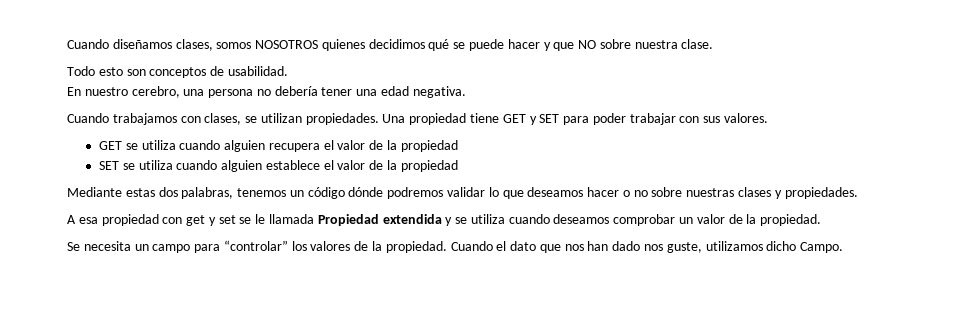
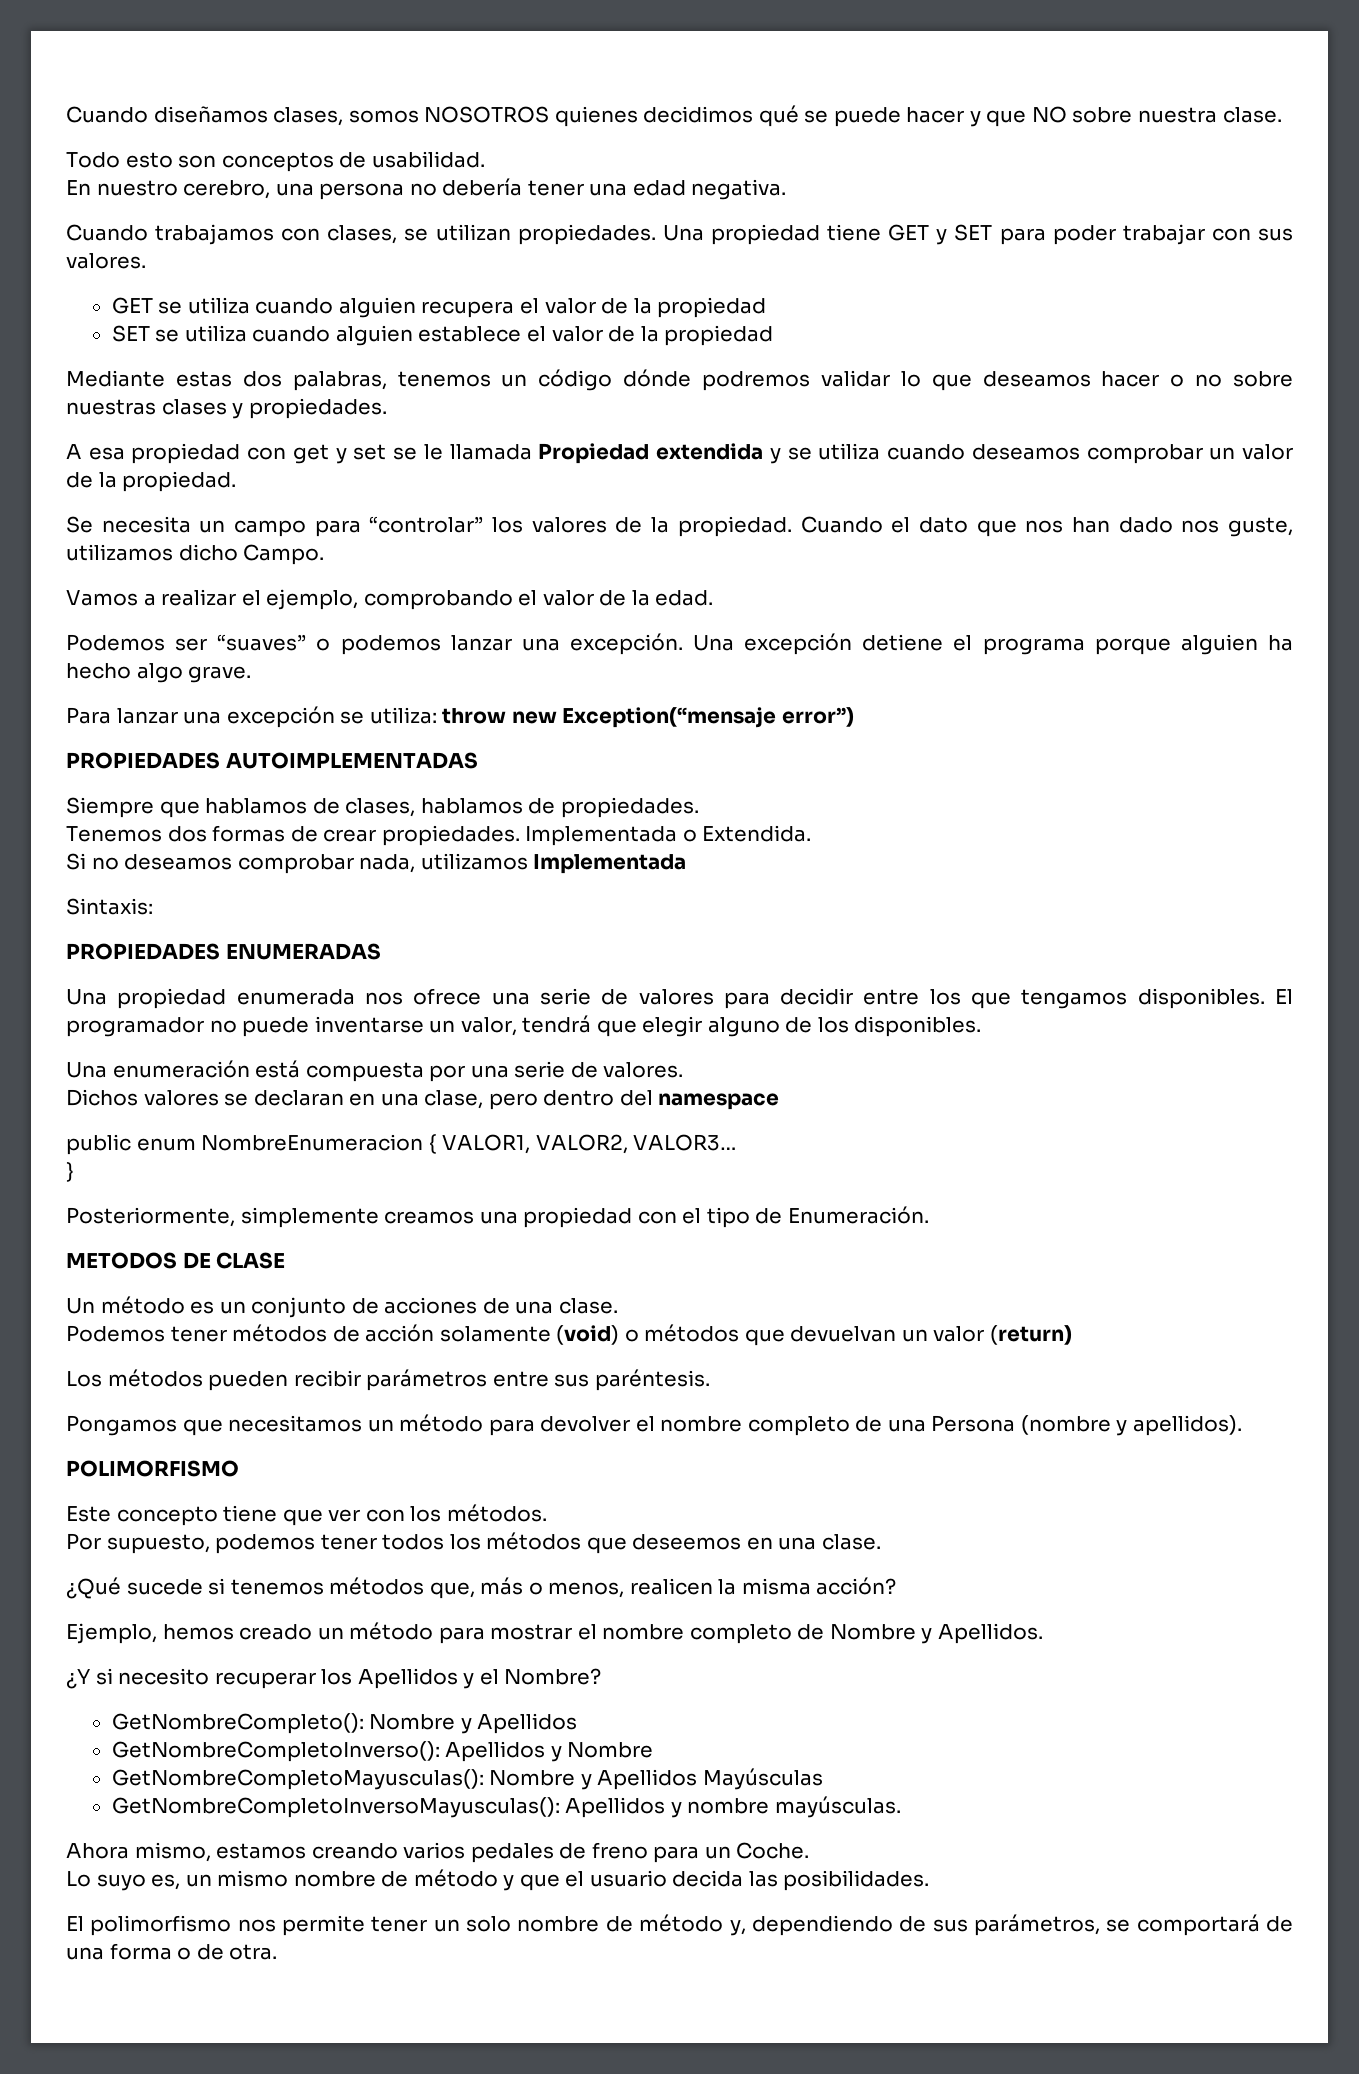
+ Vamos a realizar el ejemplo, comprobando el valor de la edad.
+ Podemos ser “suaves” o podemos lanzar una excepción. Una excepción detiene el programa porque alguien ha hecho algo grave.
+ Para lanzar una excepción se utiliza: throw new Exception(“mensaje error”)
+ PROPIEDADES AUTOIMPLEMENTADAS
+ Siempre que hablamos de clases, hablamos de propiedades.
+ Tenemos dos formas de crear propiedades. Implementada o Extendida.
+ Si no deseamos comprobar nada, utilizamos Implementada
+ Sintaxis:
+ PROPIEDADES ENUMERADAS
+ Una propiedad enumerada nos ofrece una serie de valores para decidir entre los que tengamos disponibles. El programador no puede inventarse un valor, tendrá que elegir alguno de los disponibles.
+ Una enumeración está compuesta por una serie de valores.
+ Dichos valores se declaran en una clase, pero dentro del namespace
+ public enum NombreEnumeracion { VALOR1, VALOR2, VALOR3…
+ }
+ Posteriormente, simplemente creamos una propiedad con el tipo de Enumeración.
+ METODOS DE CLASE
+ Un método es un conjunto de acciones de una clase.
+ Podemos tener métodos de acción solamente (void) o métodos que devuelvan un valor (return)
+ Los métodos pueden recibir parámetros entre sus paréntesis.
+ Pongamos que necesitamos un método para devolver el nombre completo de una Persona (nombre y apellidos).
+ POLIMORFISMO
+ Este concepto tiene que ver con los métodos.
+ Por supuesto, podemos tener todos los métodos que deseemos en una clase.
+ ¿Qué sucede si tenemos métodos que, más o menos, realicen la misma acción?
+ Ejemplo, hemos creado un método para mostrar el nombre completo de Nombre y Apellidos.
+ ¿Y si necesito recuperar los Apellidos y el Nombre?
+ GetNombreCompleto(): Nombre y Apellidos
+ GetNombreCompletoInverso(): Apellidos y Nombre
+ GetNombreCompletoMayusculas(): Nombre y Apellidos Mayúsculas
+ GetNombreCompletoInversoMayusculas(): Apellidos y nombre mayúsculas.
+ Ahora mismo, estamos creando varios pedales de freno para un Coche.
+ Lo suyo es, un mismo nombre de método y que el usuario decida las posibilidades.
+ El polimorfismo nos permite tener un solo nombre de método y, dependiendo de sus parámetros, se comportará de una forma o de otra.

